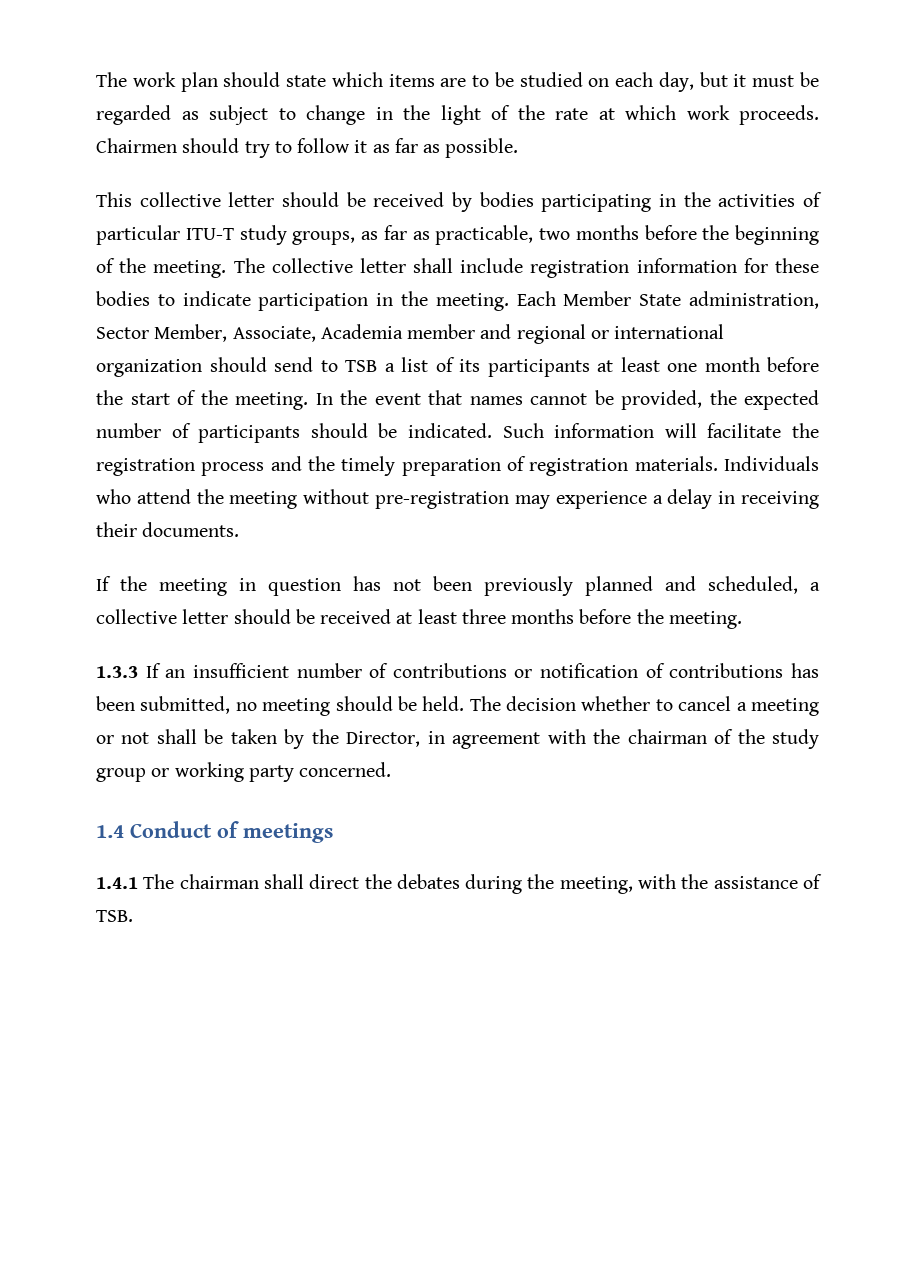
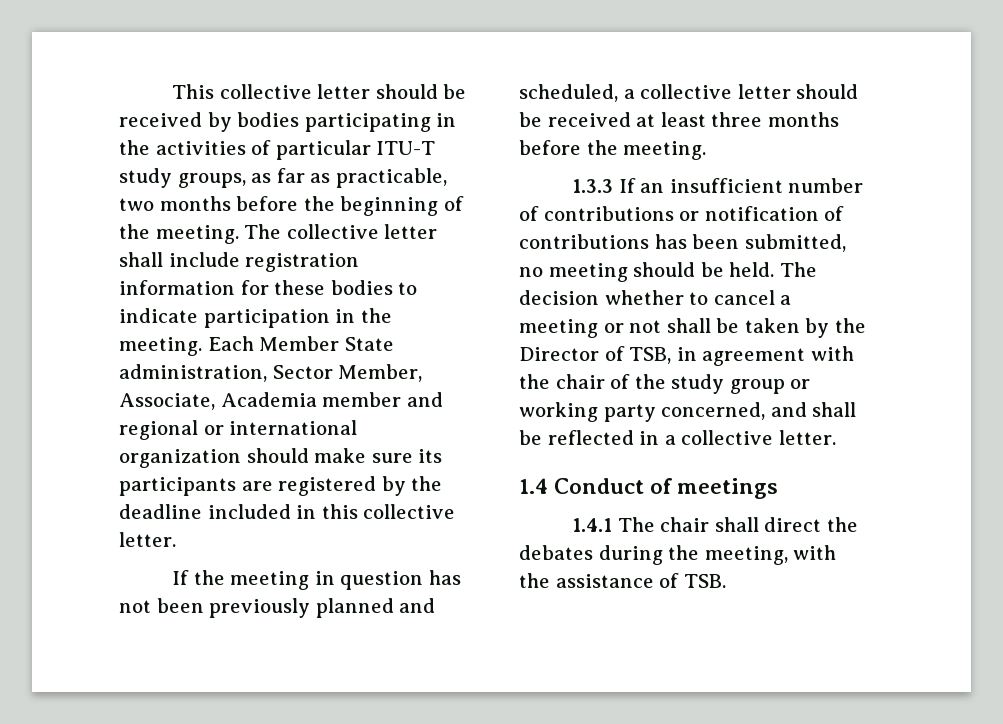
- The work plan should state which items are to be studied on each day, but it must be regarded as subject to change in the light of the rate at which work proceeds. Chairmen should try to follow it as far as possible.
- Each Member State administration, Sector Member, Associate, Academia member and regional or international organization should send to TSB a list of its participants at least one month before the start of the meeting. In the event that names cannot be provided, the expected number of participants should be indicated. Such information will facilitate the registration process and the timely preparation of registration materials. Individuals who attend the meeting without pre-registration may experience a delay in receiving their documents.
+ Each Member State administration, Sector Member, Associate, Academia member and regional or international organization should make sure its participants are registered by the deadline included in this collective letter.
- The decision whether to cancel a meeting or not shall be taken by the Director, in agreement with the chairman of the study group or working party concerned.
+ The decision whether to cancel a meeting or not shall be taken by the Director of TSB, in agreement with the chair of the study group or working party concerned, and shall be reflected in a collective letter.
- 1.4.1 The chairman shall direct the debates during the meeting, with the assistance of TSB.
+ 1.4.1 The chair shall direct the debates during the meeting, with the assistance of TSB.

